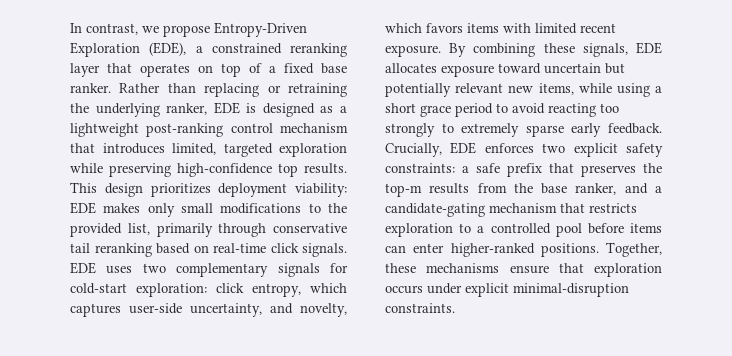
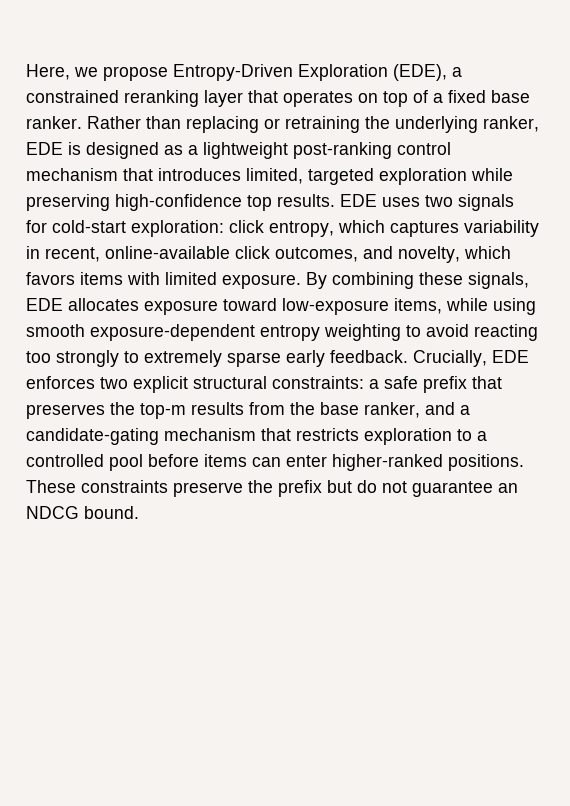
- In contrast, we propose Entropy-Driven Exploration (EDE), a constrained reranking layer that operates on top of a fixed base ranker.
+ Here, we propose Entropy-Driven Exploration (EDE), a constrained reranking layer that operates on top of a fixed base ranker.
- This design prioritizes deployment viability: EDE makes only small modifications to the provided list, primarily through conservative tail reranking based on real-time click signals.
- EDE uses two complementary signals for cold-start exploration: click entropy, which captures user-side uncertainty, and novelty, which favors items with limited recent exposure.
+ EDE uses two signals for cold-start exploration: click entropy, which captures variability in recent, online-available click outcomes, and novelty, which favors items with limited exposure.
- By combining these signals, EDE allocates exposure toward uncertain but potentially relevant new items, while using a short grace period to avoid reacting too strongly to extremely sparse early feedback.
+ By combining these signals, EDE allocates exposure toward low-exposure items, while using smooth exposure-dependent entropy weighting to avoid reacting too strongly to extremely sparse early feedback.
- Crucially, EDE enforces two explicit safety constraints: a safe prefix that preserves the top-m results from the base ranker, and a candidate-gating mechanism that restricts exploration to a controlled pool before items can enter higher-ranked positions.
+ Crucially, EDE enforces two explicit structural constraints: a safe prefix that preserves the top-m results from the base ranker, and a candidate-gating mechanism that restricts exploration to a controlled pool before items can enter higher-ranked positions.
- Together, these mechanisms ensure that exploration occurs under explicit minimal-disruption constraints.
+ These constraints preserve the prefix but do not guarantee an NDCG bound.

